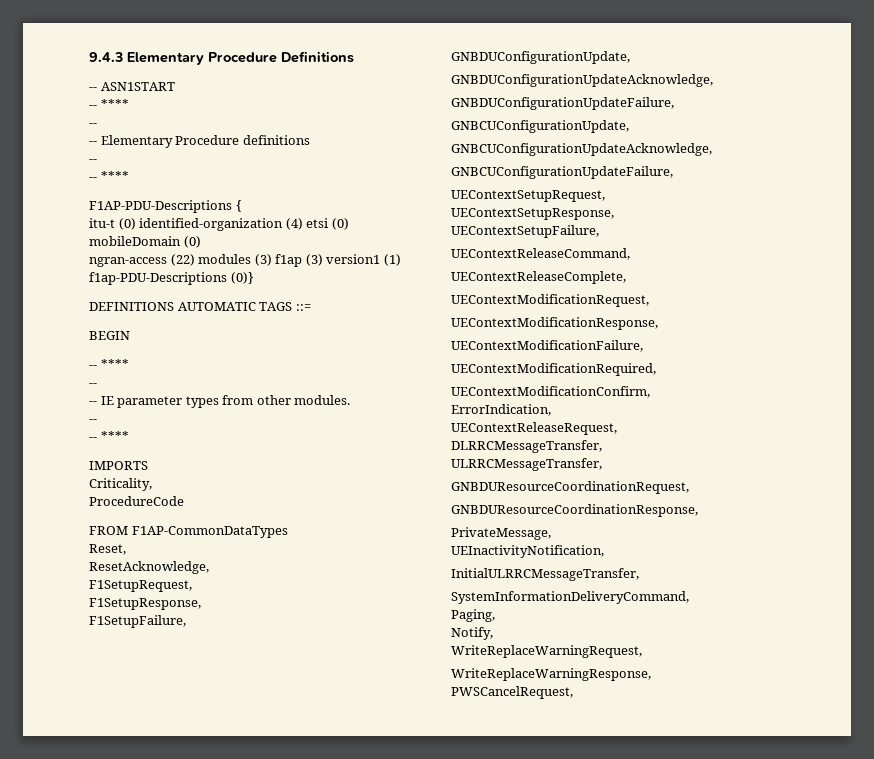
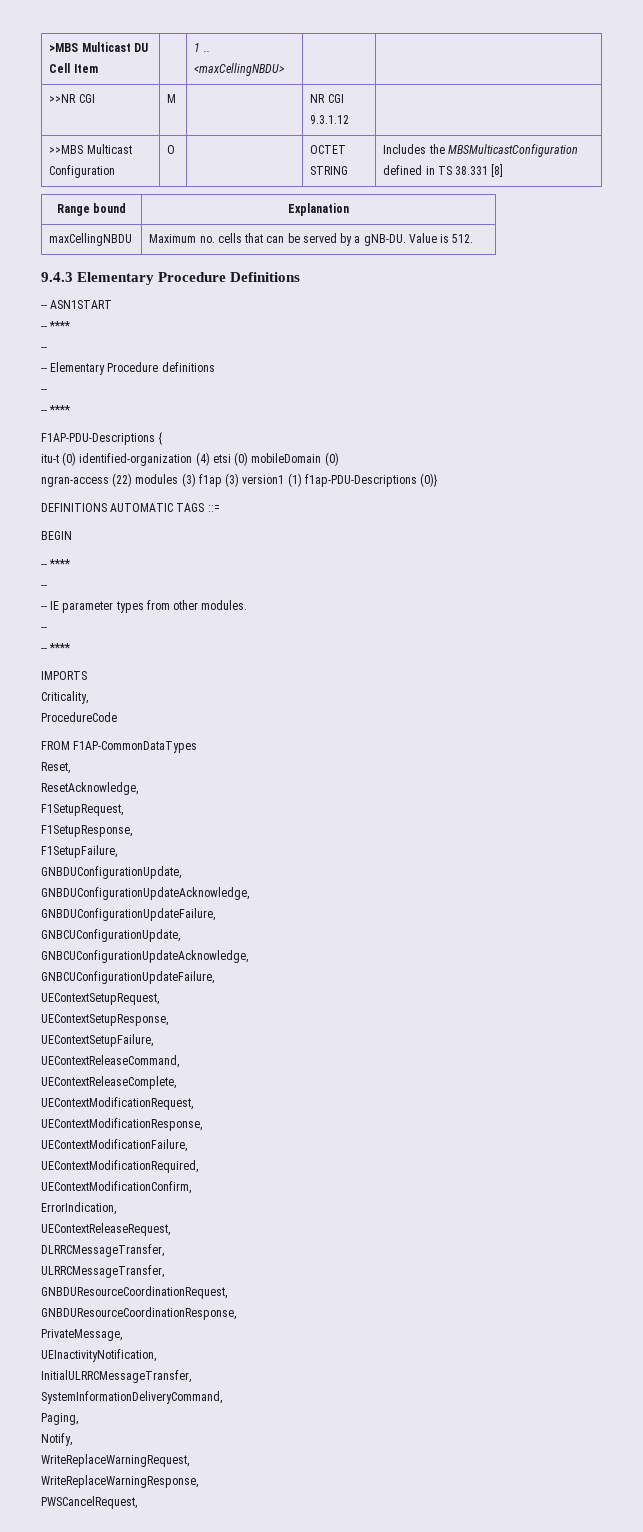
+ >MBS Multicast DU Cell Item | | 1 .. <maxCellingNBDU> | |
+ >>NR CGI | M | | NR CGI 9.3.1.12 |
+ >>MBS Multicast Configuration | O | | OCTET STRING | Includes the MBSMulticastConfiguration defined in TS 38.331 [8]
+ Range bound | Explanation
+ maxCellingNBDU | Maximum no. cells that can be served by a gNB-DU. Value is 512.

